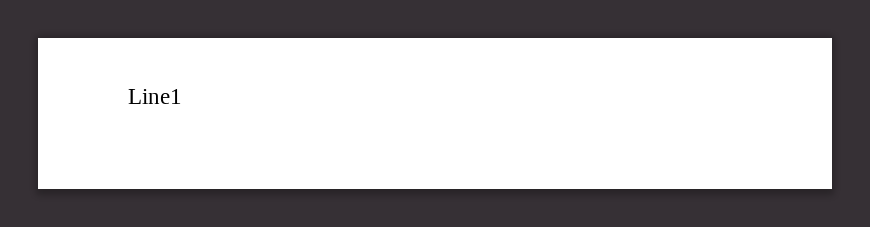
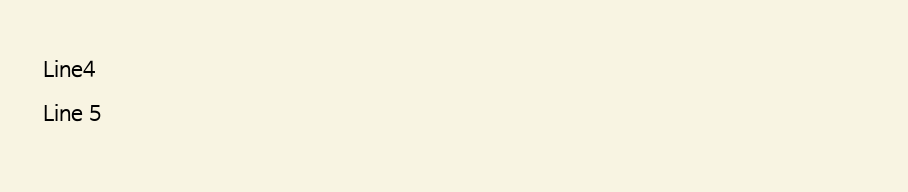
- Line1
+ Line4
+ Line 5

